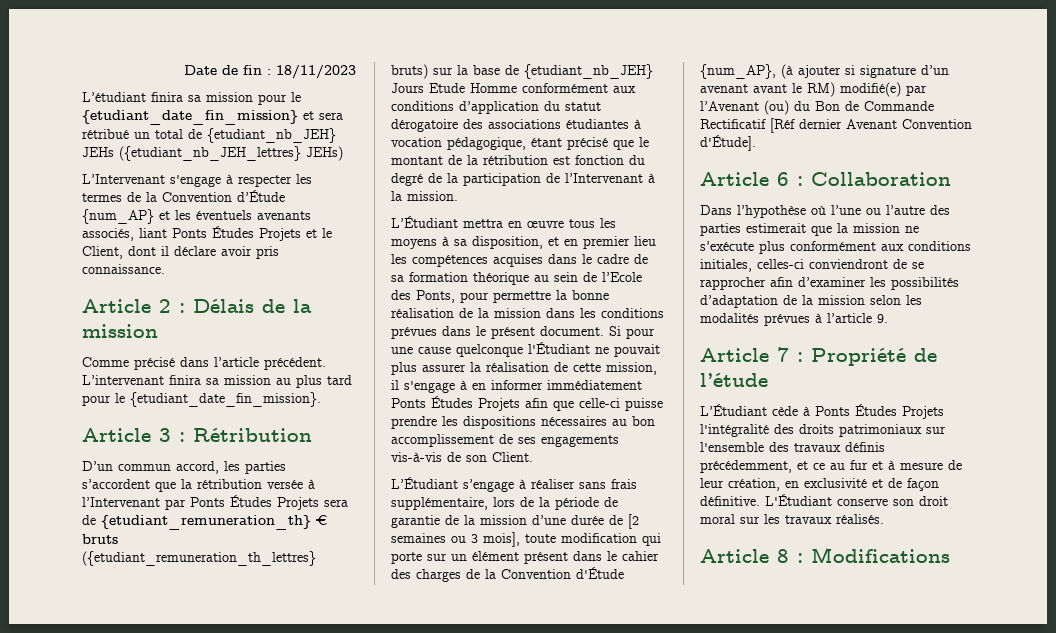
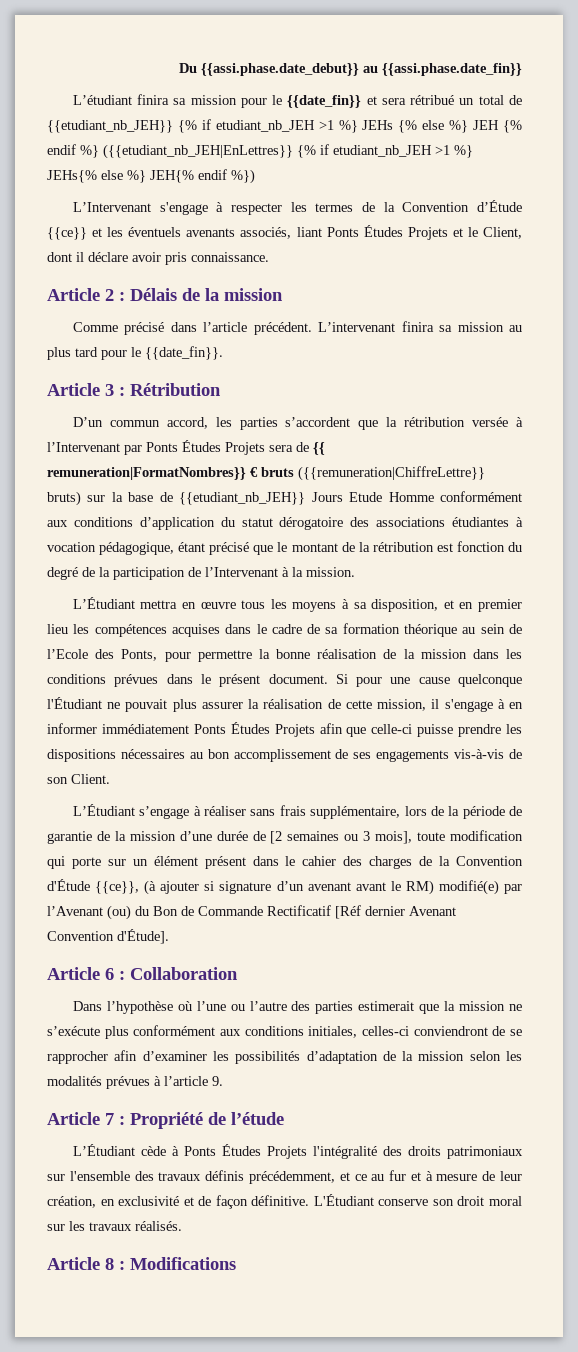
- Date de fin : 18/11/2023
+ Du {{assi.phase.date_debut}} au {{assi.phase.date_fin}}
- L’étudiant finira sa mission pour le {etudiant_date_fin_mission} et sera rétribué un total de {etudiant_nb_JEH} JEHs ({etudiant_nb_JEH_lettres} JEHs)
+ L’étudiant finira sa mission pour le {{date_fin}} et sera rétribué un total de {{etudiant_nb_JEH}} {% if etudiant_nb_JEH >1 %} JEHs {% else %} JEH {% endif %} ({{etudiant_nb_JEH|EnLettres}} {% if etudiant_nb_JEH >1 %} JEHs{% else %} JEH{% endif %})
- L’Intervenant s'engage à respecter les termes de la Convention d’Étude {num_AP} et les éventuels avenants associés, liant Ponts Études Projets et le Client, dont il déclare avoir pris connaissance.
+ L’Intervenant s'engage à respecter les termes de la Convention d’Étude {{ce}} et les éventuels avenants associés, liant Ponts Études Projets et le Client, dont il déclare avoir pris connaissance.
- L’intervenant finira sa mission au plus tard pour le {etudiant_date_fin_mission}.
+ L’intervenant finira sa mission au plus tard pour le {{date_fin}}.
- D’un commun accord, les parties s’accordent que la rétribution versée à l’Intervenant par Ponts Études Projets sera de {etudiant_remuneration_th} € bruts ({etudiant_remuneration_th_lettres} bruts) sur la base de {etudiant_nb_JEH} Jours Etude Homme conformément aux conditions d’application du statut dérogatoire des associations étudiantes à vocation pédagogique, étant précisé que le montant de la rétribution est fonction du degré de la participation de l’Intervenant à la mission.
+ D’un commun accord, les parties s’accordent que la rétribution versée à l’Intervenant par Ponts Études Projets sera de {{ remuneration|FormatNombres}} € bruts ({{remuneration|ChiffreLettre}} bruts) sur la base de {{etudiant_nb_JEH}} Jours Etude Homme conformément aux conditions d’application du statut dérogatoire des associations étudiantes à vocation pédagogique, étant précisé que le montant de la rétribution est fonction du degré de la participation de l’Intervenant à la mission.
- L’Étudiant s’engage à réaliser sans frais supplémentaire, lors de la période de garantie de la mission d’une durée de [2 semaines ou 3 mois], toute modification qui porte sur un élément présent dans le cahier des charges de la Convention d'Étude {num_AP}, (à ajouter si signature d’un avenant avant le RM) modifié(e) par l’Avenant (ou) du Bon de Commande Rectificatif [Réf dernier Avenant Convention d'Étude].
+ L’Étudiant s’engage à réaliser sans frais supplémentaire, lors de la période de garantie de la mission d’une durée de [2 semaines ou 3 mois], toute modification qui porte sur un élément présent dans le cahier des charges de la Convention d'Étude {{ce}}, (à ajouter si signature d’un avenant avant le RM) modifié(e) par l’Avenant (ou) du Bon de Commande Rectificatif [Réf dernier Avenant Convention d'Étude].

